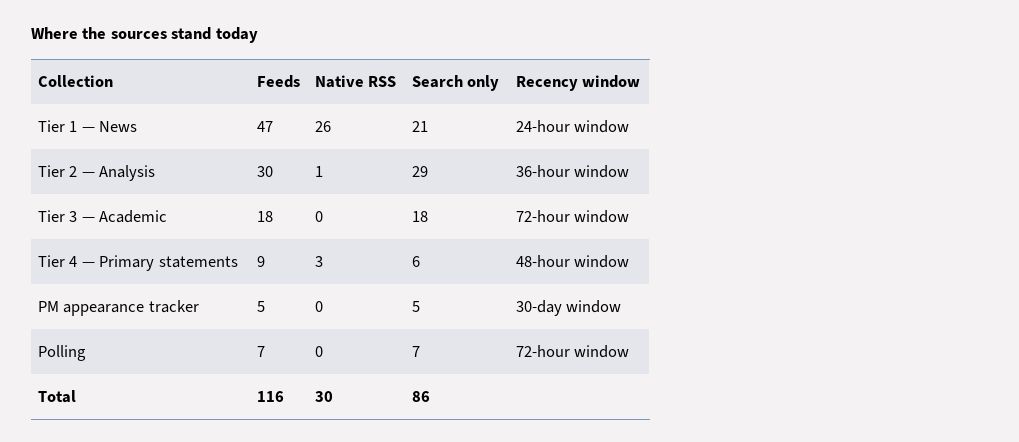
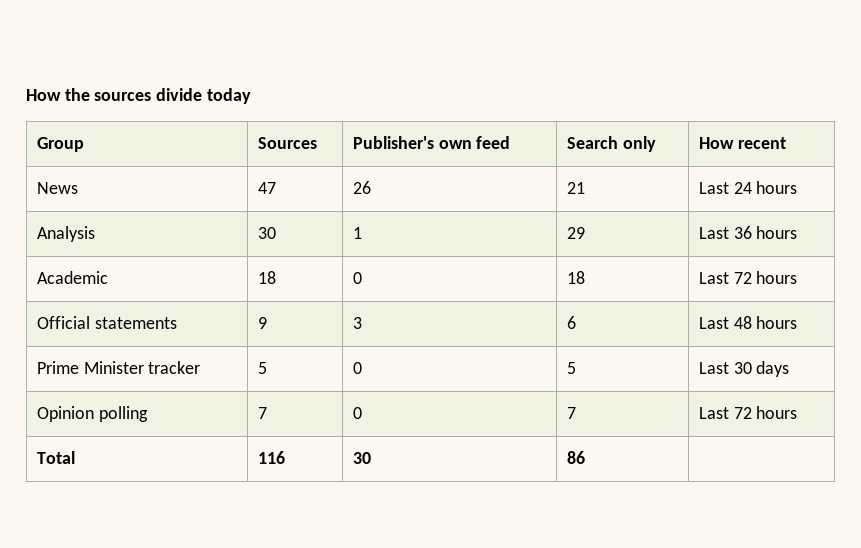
- Where the sources stand today
+ How the sources divide today
- Collection | Feeds | Native RSS | Search only | Recency window
- Tier 1 — News | 47 | 26 | 21 | 24-hour window
- Tier 2 — Analysis | 30 | 1 | 29 | 36-hour window
- Tier 3 — Academic | 18 | 0 | 18 | 72-hour window
- Tier 4 — Primary statements | 9 | 3 | 6 | 48-hour window
- PM appearance tracker | 5 | 0 | 5 | 30-day window
- Polling | 7 | 0 | 7 | 72-hour window
+ Group | Sources | Publisher's own feed | Search only | How recent
+ News | 47 | 26 | 21 | Last 24 hours
+ Analysis | 30 | 1 | 29 | Last 36 hours
+ Academic | 18 | 0 | 18 | Last 72 hours
+ Official statements | 9 | 3 | 6 | Last 48 hours
+ Prime Minister tracker | 5 | 0 | 5 | Last 30 days
+ Opinion polling | 7 | 0 | 7 | Last 72 hours

